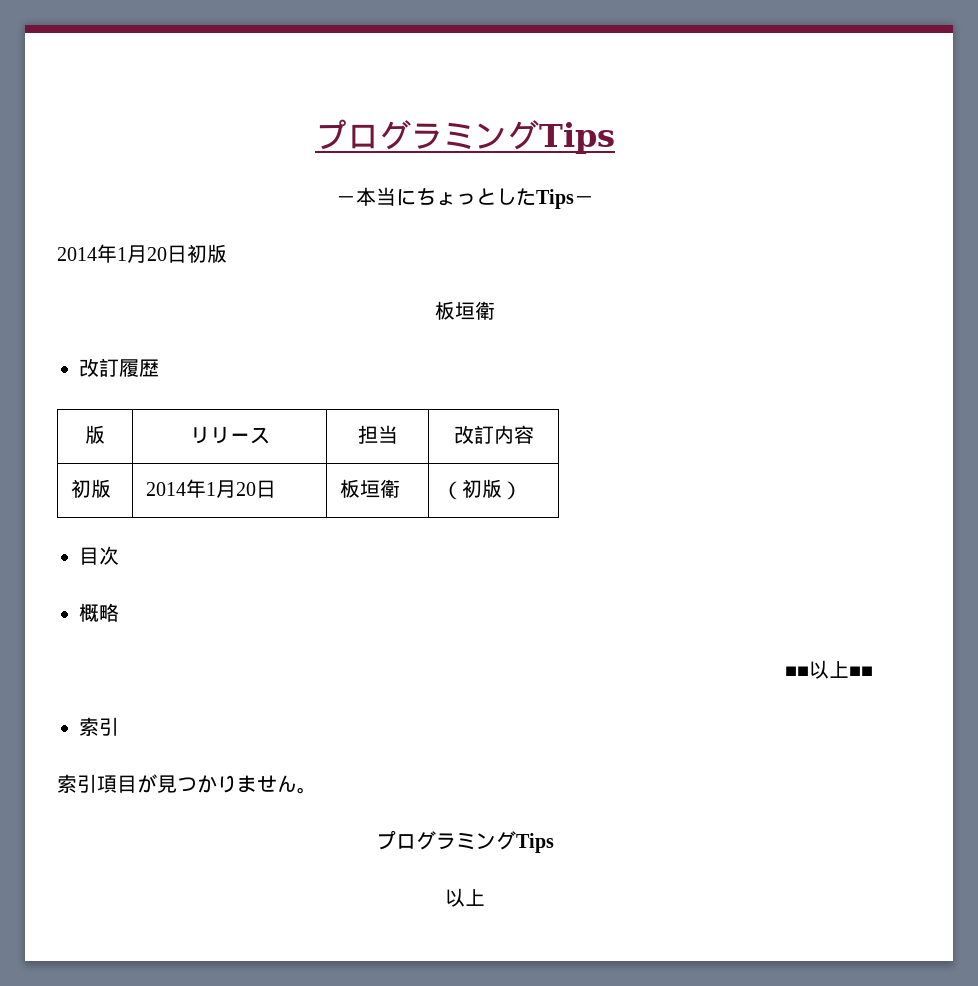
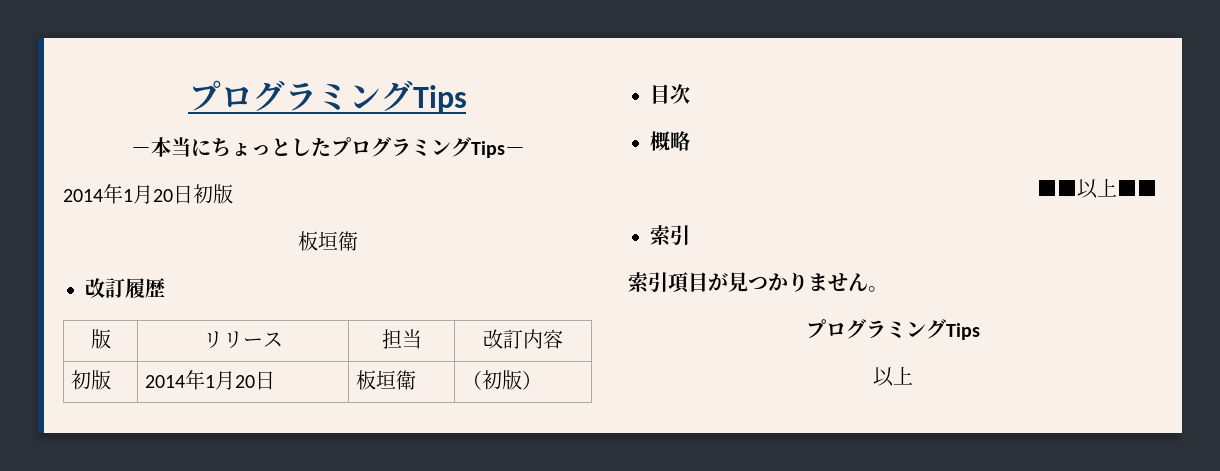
- －本当にちょっとしたTips－
+ －本当にちょっとしたプログラミングTips－

